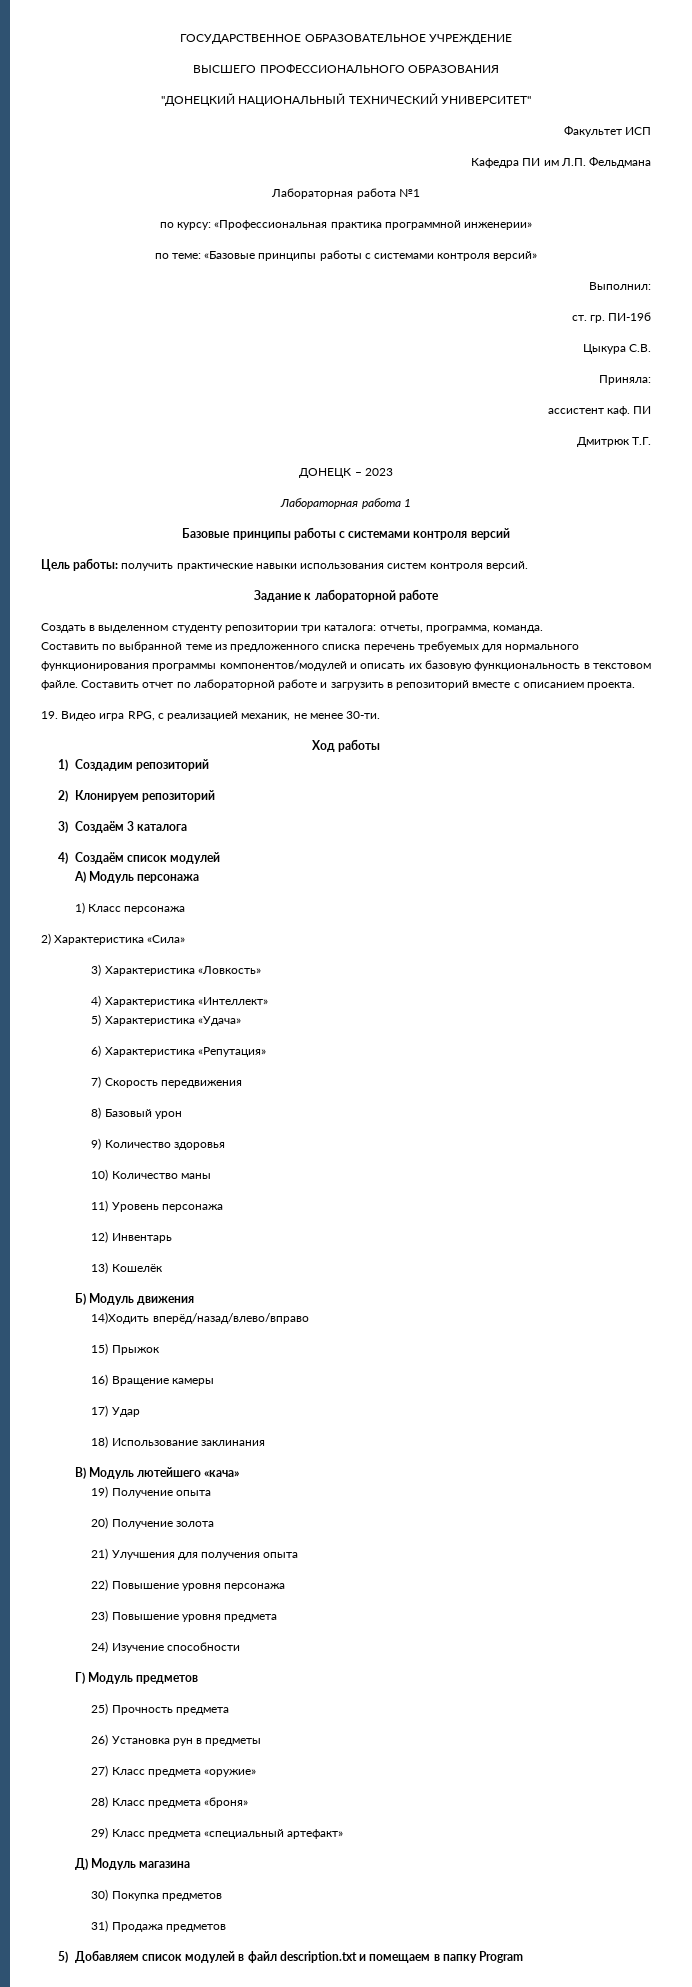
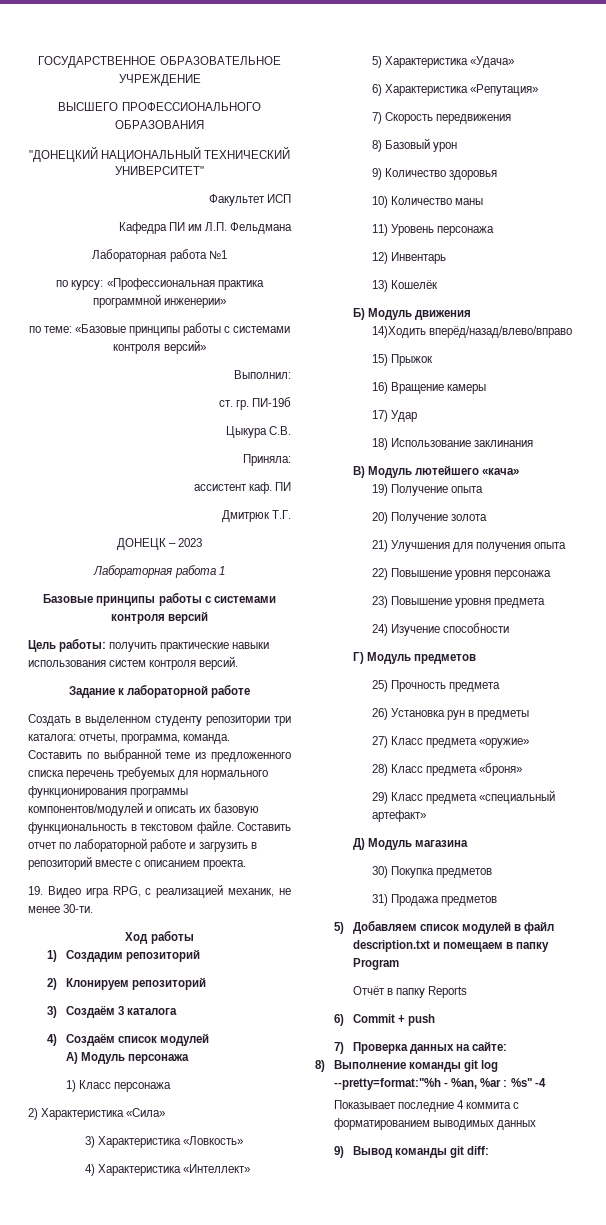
+ Отчёт в папку Reports
+ 6) Commit + push
+ 7) Проверка данных на сайте:
+ 8) Выполнение команды git log --pretty=format:"%h - %an, %ar : %s" -4
+ Показывает последние 4 коммита с форматированием выводимых данных
+ 9) Вывод команды git diff:

